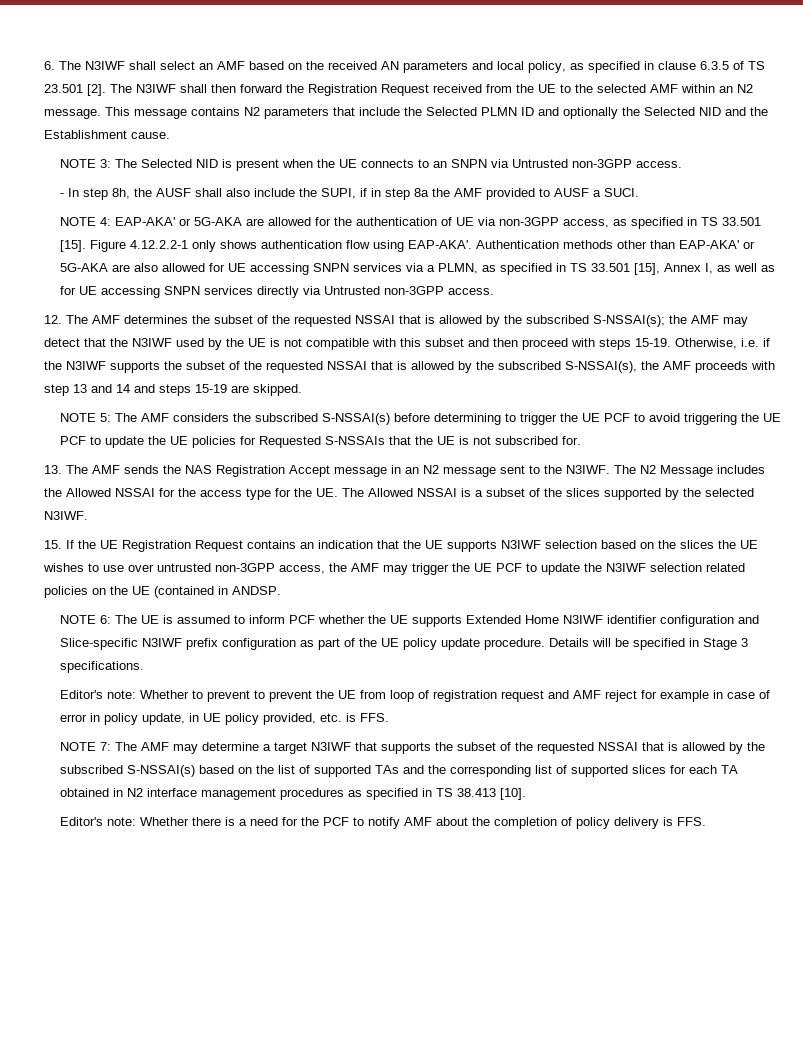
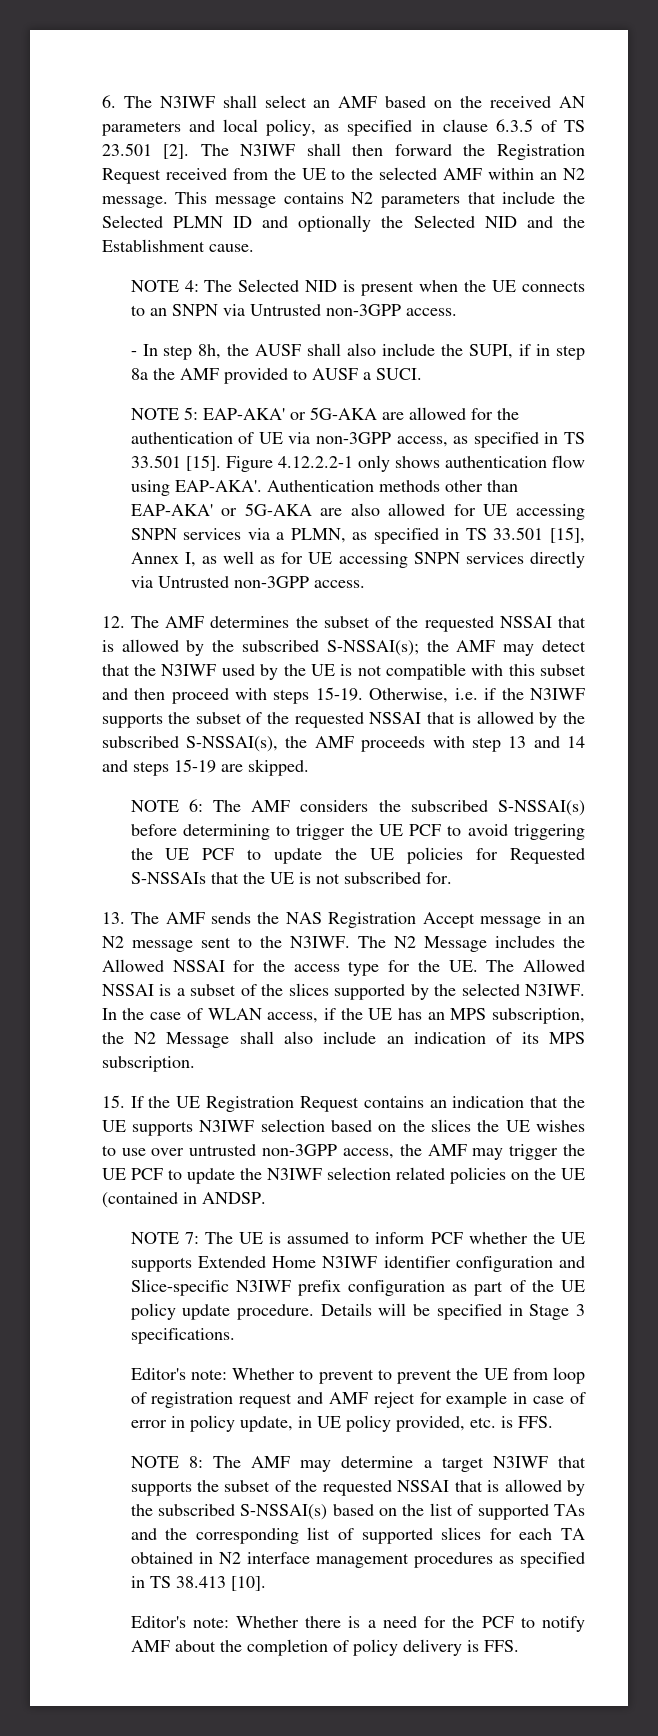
- NOTE 3: The Selected NID is present when the UE connects to an SNPN via Untrusted non-3GPP access.
+ NOTE 4: The Selected NID is present when the UE connects to an SNPN via Untrusted non-3GPP access.
- NOTE 4: EAP-AKA' or 5G-AKA are allowed for the authentication of UE via non-3GPP access, as specified in TS 33.501 [15].
+ NOTE 5: EAP-AKA' or 5G-AKA are allowed for the authentication of UE via non-3GPP access, as specified in TS 33.501 [15].
- NOTE 5: The AMF considers the subscribed S-NSSAI(s) before determining to trigger the UE PCF to avoid triggering the UE PCF to update the UE policies for Requested S-NSSAIs that the UE is not subscribed for.
+ NOTE 6: The AMF considers the subscribed S-NSSAI(s) before determining to trigger the UE PCF to avoid triggering the UE PCF to update the UE policies for Requested S-NSSAIs that the UE is not subscribed for.
+ In the case of WLAN access, if the UE has an MPS subscription, the N2 Message shall also include an indication of its MPS subscription.
- NOTE 6: The UE is assumed to inform PCF whether the UE supports Extended Home N3IWF identifier configuration and Slice-specific N3IWF prefix configuration as part of the UE policy update procedure.
+ NOTE 7: The UE is assumed to inform PCF whether the UE supports Extended Home N3IWF identifier configuration and Slice-specific N3IWF prefix configuration as part of the UE policy update procedure.
- NOTE 7: The AMF may determine a target N3IWF that supports the subset of the requested NSSAI that is allowed by the subscribed S-NSSAI(s) based on the list of supported TAs and the corresponding list of supported slices for each TA obtained in N2 interface management procedures as specified in TS 38.413 [10].
+ NOTE 8: The AMF may determine a target N3IWF that supports the subset of the requested NSSAI that is allowed by the subscribed S-NSSAI(s) based on the list of supported TAs and the corresponding list of supported slices for each TA obtained in N2 interface management procedures as specified in TS 38.413 [10].

